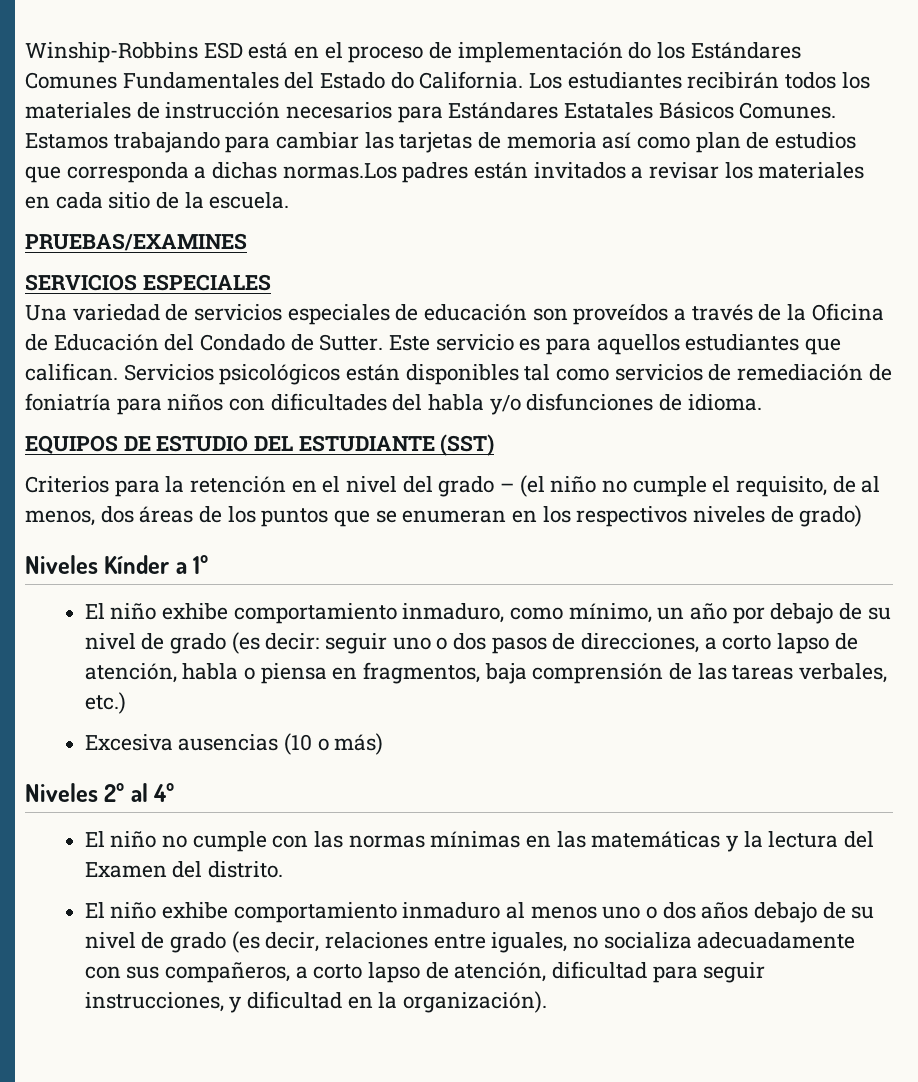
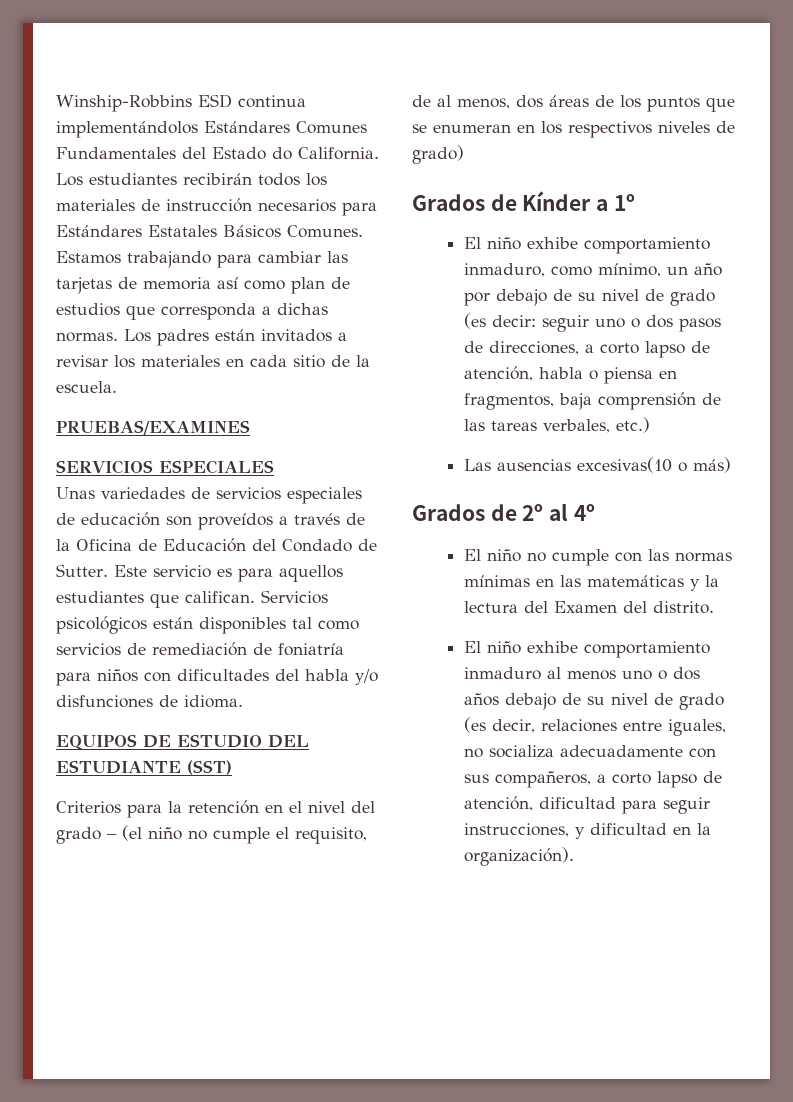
- Winship-Robbins ESD está en el proceso de implementación do los Estándares Comunes Fundamentales del Estado do California.
+ Winship-Robbins ESD continua implementándolos Estándares Comunes Fundamentales del Estado do California.
- Estamos trabajando para cambiar las tarjetas de memoria así como plan de estudios que corresponda a dichas normas.Los padres están invitados a revisar los materiales en cada sitio de la escuela.
+ Estamos trabajando para cambiar las tarjetas de memoria así como plan de estudios que corresponda a dichas normas. Los padres están invitados a revisar los materiales en cada sitio de la escuela.
- Una variedad de servicios especiales de educación son proveídos a través de la Oficina de Educación del Condado de Sutter.
+ Unas variedades de servicios especiales de educación son proveídos a través de la Oficina de Educación del Condado de Sutter.
- Niveles Kínder a 1º
+ Grados de Kínder a 1º
- Excesiva ausencias (10 o más)
+ Las ausencias excesivas(10 o más)
- Niveles 2º al 4º
+ Grados de 2º al 4º

